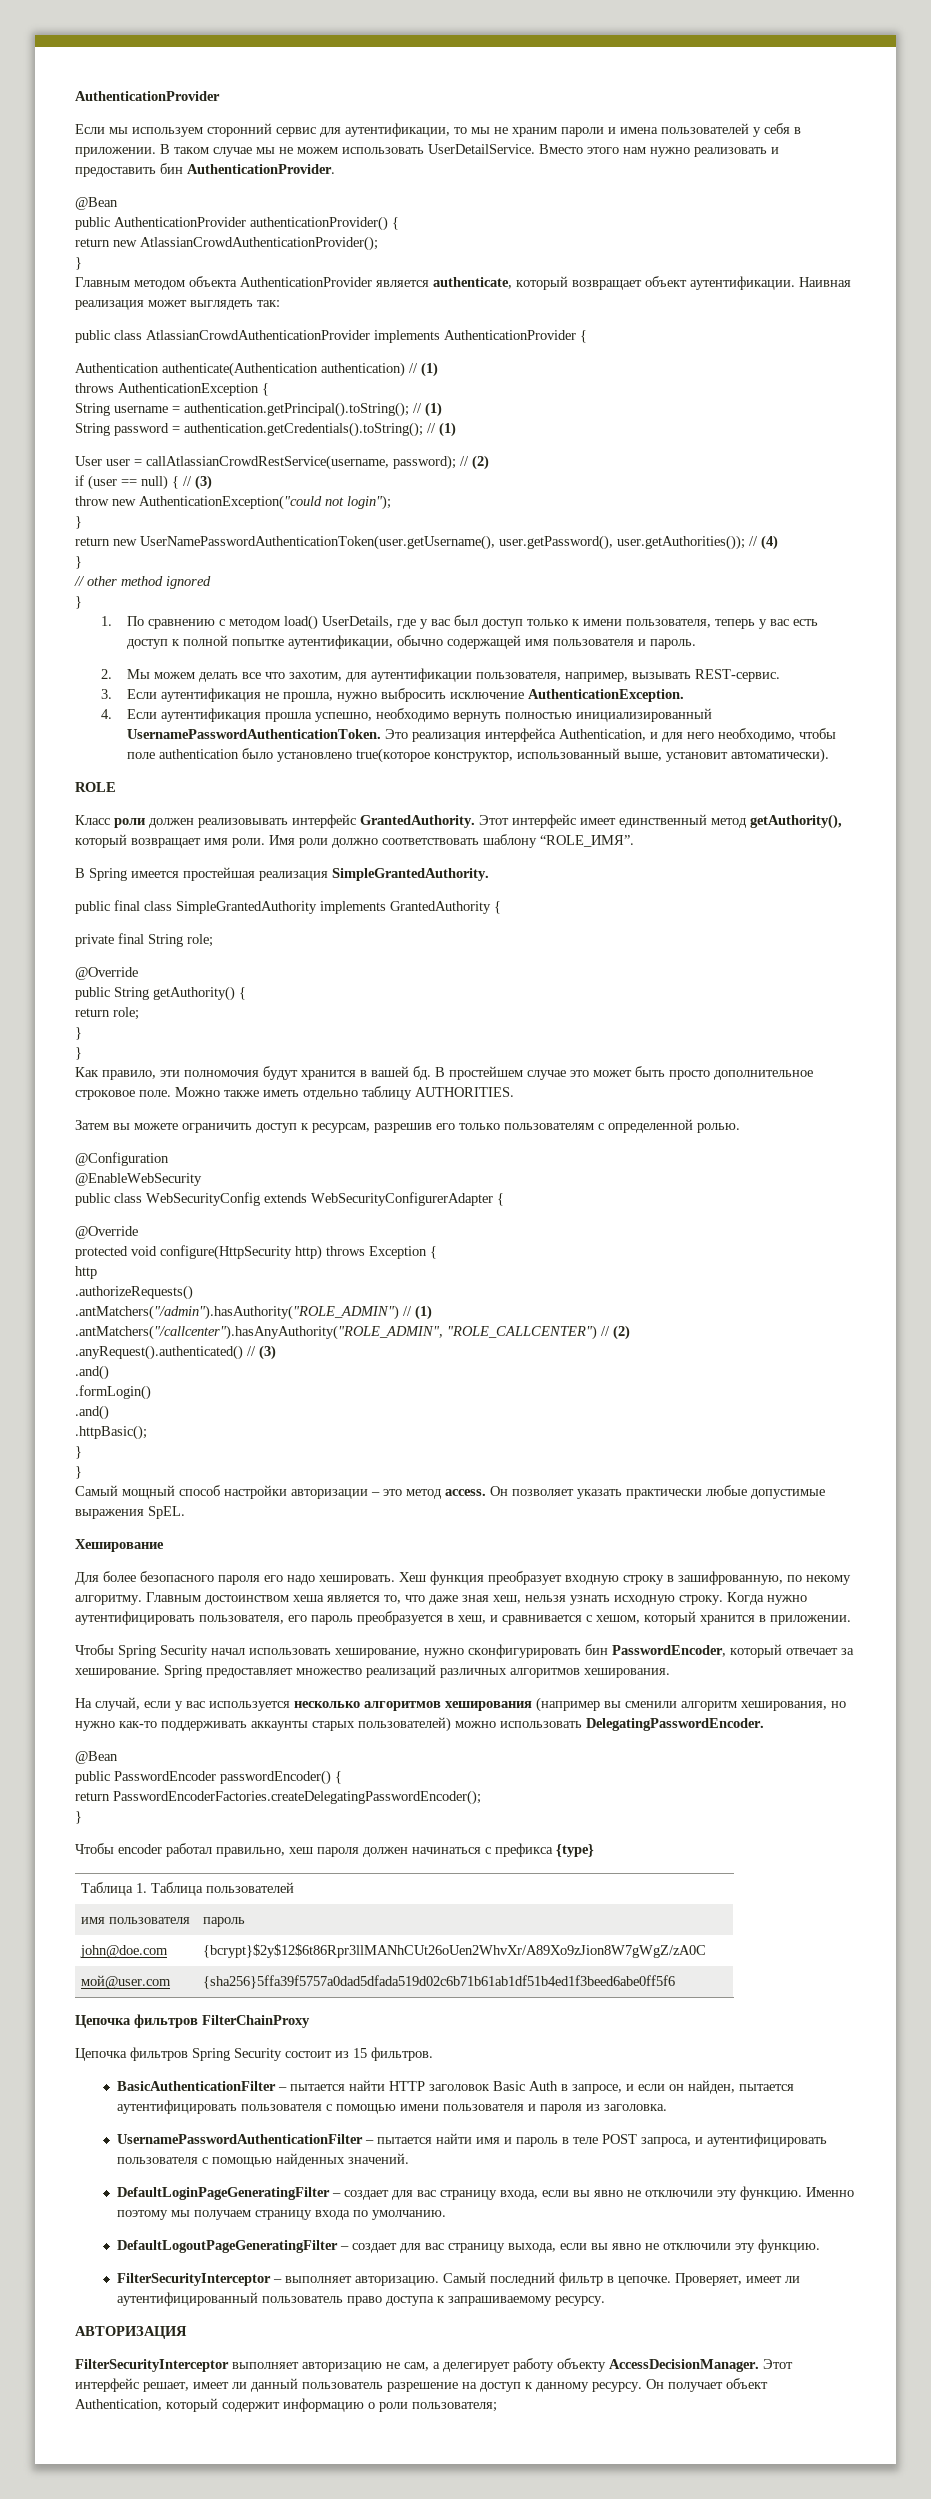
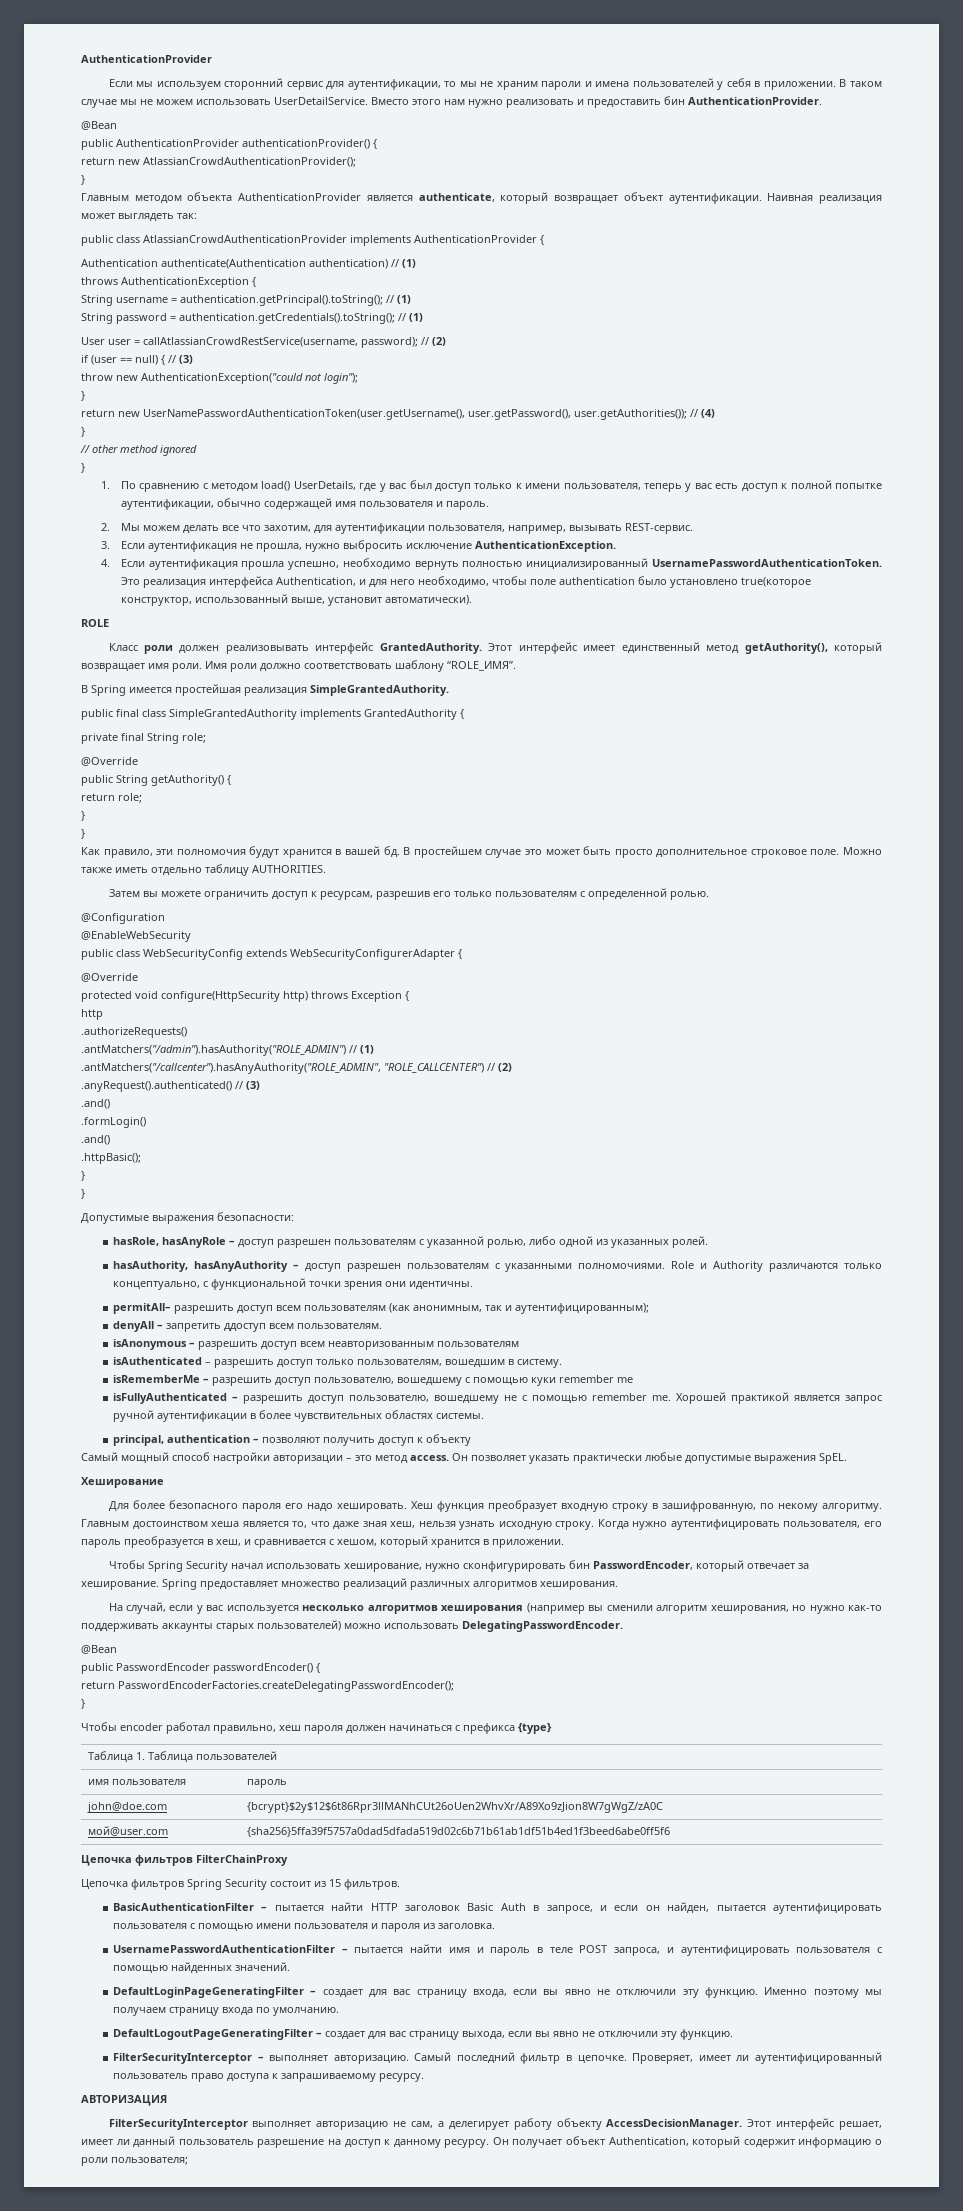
+ Допустимые выражения безопасности:
+ hasRole, hasAnyRole – доступ разрешен пользователям с указанной ролью, либо одной из указанных ролей.
+ hasAuthority, hasAnyAuthority – доступ разрешен пользователям с указанными полномочиями. Role и Authority различаются только концептуально, с функциональной точки зрения они идентичны.
+ permitAll– разрешить доступ всем пользователям (как анонимным, так и аутентифицированным);
+ denyAll – запретить ддоступ всем пользователям.
+ isAnonymous – разрешить доступ всем неавторизованным пользователям
+ isAuthenticated – разрешить доступ только пользователям, вошедшим в систему.
+ isRememberMe – разрешить доступ пользователю, вошедшему с помощью куки remember me
+ isFullyAuthenticated – разрешить доступ пользователю, вошедшему не с помощью remember me. Хорошей практикой является запрос ручной аутентификации в более чувствительных областях системы.
+ principal, authentication – позволяют получить доступ к объекту

